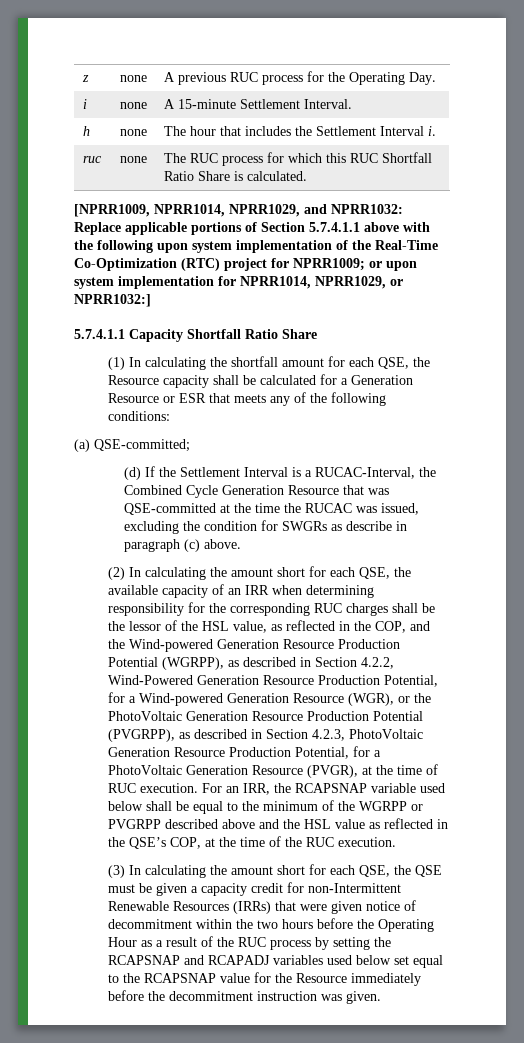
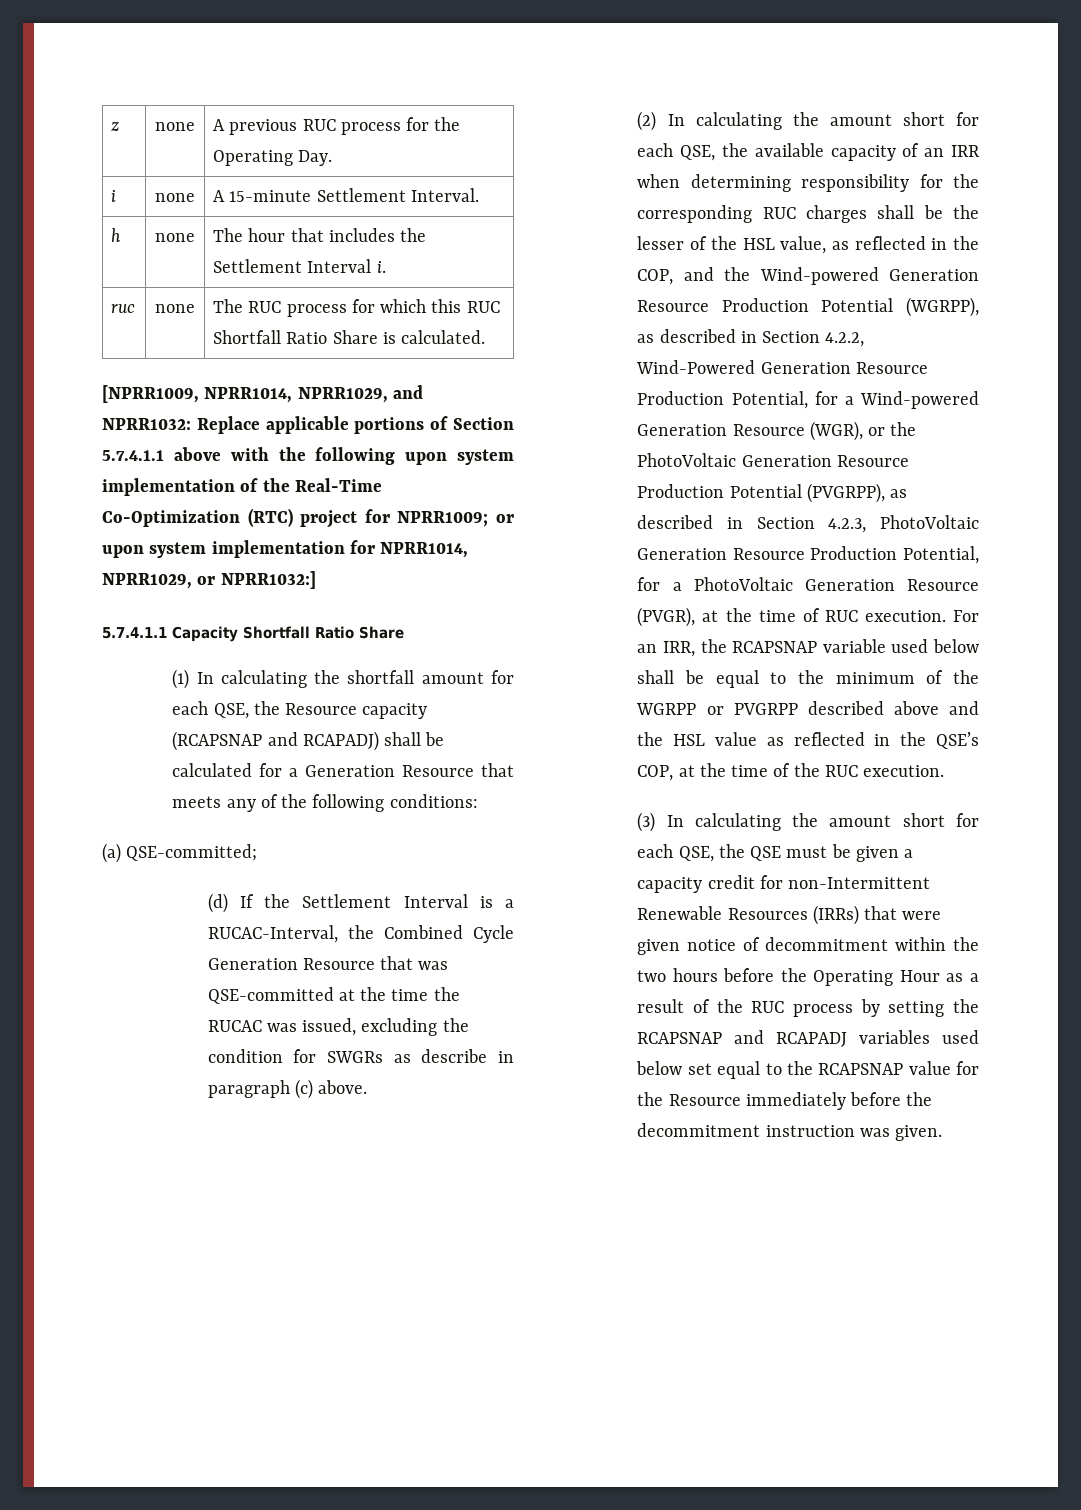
- (1) In calculating the shortfall amount for each QSE, the Resource capacity shall be calculated for a Generation Resource or ESR that meets any of the following conditions:
+ (1) In calculating the shortfall amount for each QSE, the Resource capacity (RCAPSNAP and RCAPADJ) shall be calculated for a Generation Resource that meets any of the following conditions:
- (2) In calculating the amount short for each QSE, the available capacity of an IRR when determining responsibility for the corresponding RUC charges shall be the lessor of the HSL value, as reflected in the COP, and the Wind-powered Generation Resource Production Potential (WGRPP), as described in Section 4.2.2, Wind-Powered Generation Resource Production Potential, for a Wind-powered Generation Resource (WGR), or the PhotoVoltaic Generation Resource Production Potential (PVGRPP), as described in Section 4.2.3, PhotoVoltaic Generation Resource Production Potential, for a PhotoVoltaic Generation Resource (PVGR), at the time of RUC execution.
+ (2) In calculating the amount short for each QSE, the available capacity of an IRR when determining responsibility for the corresponding RUC charges shall be the lesser of the HSL value, as reflected in the COP, and the Wind-powered Generation Resource Production Potential (WGRPP), as described in Section 4.2.2, Wind-Powered Generation Resource Production Potential, for a Wind-powered Generation Resource (WGR), or the PhotoVoltaic Generation Resource Production Potential (PVGRPP), as described in Section 4.2.3, PhotoVoltaic Generation Resource Production Potential, for a PhotoVoltaic Generation Resource (PVGR), at the time of RUC execution.

